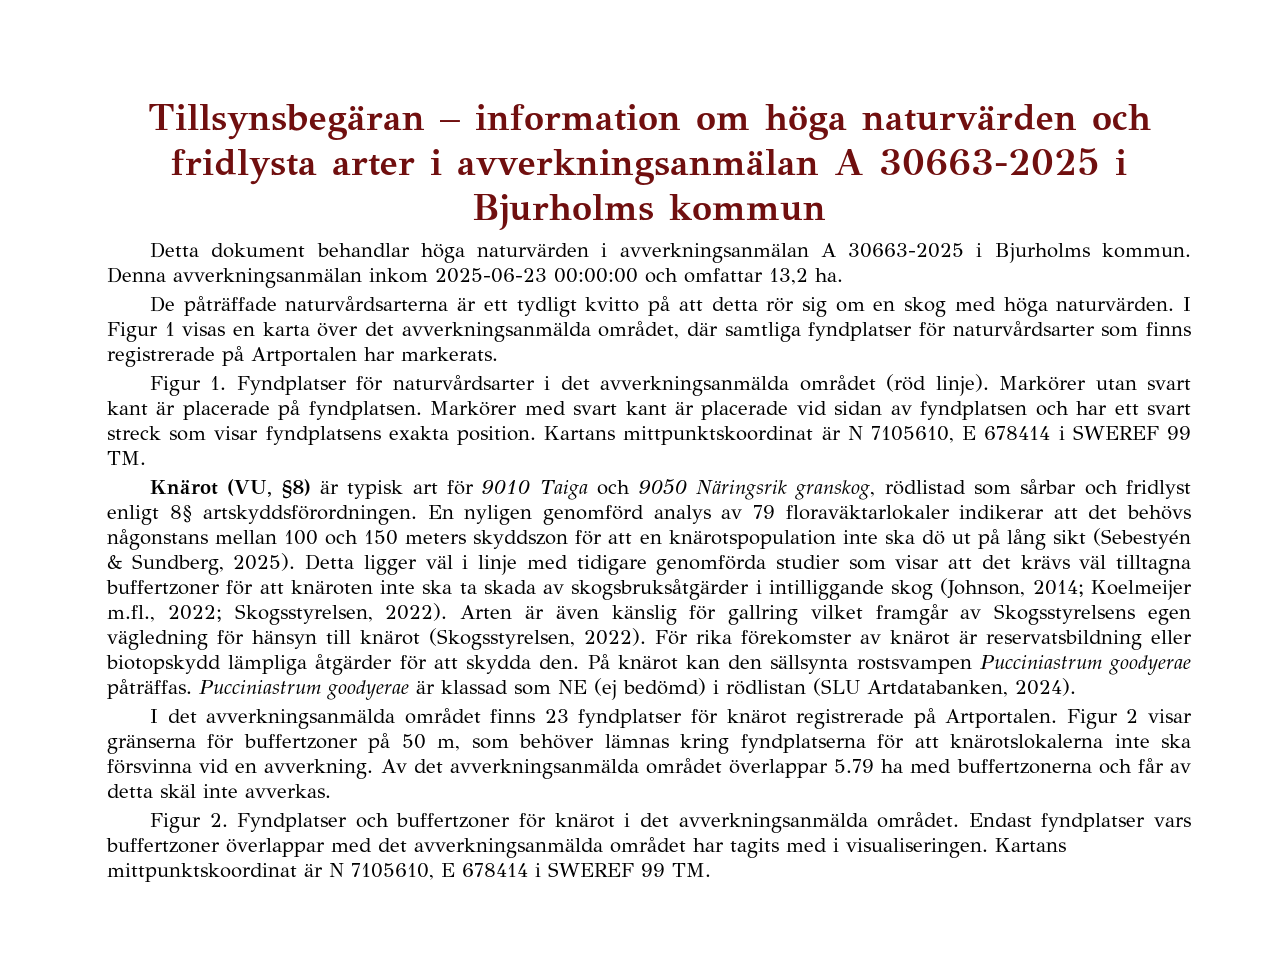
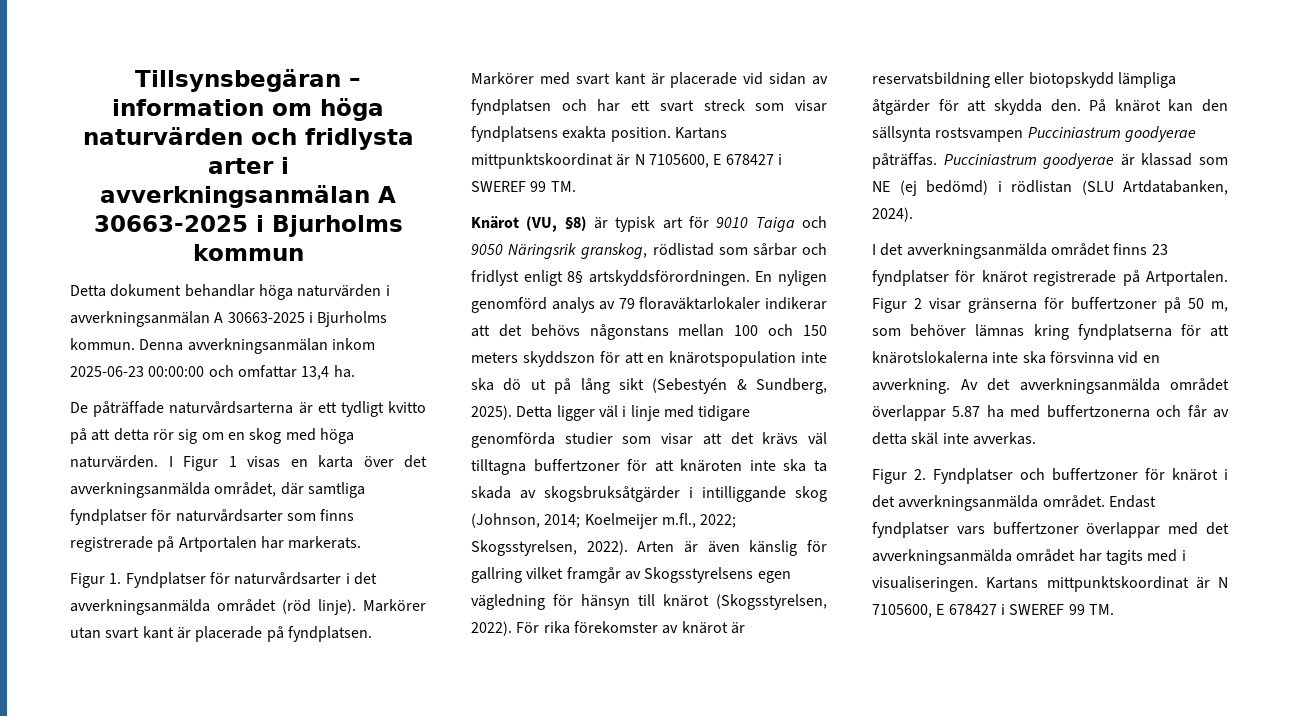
- Denna avverkningsanmälan inkom 2025-06-23 00:00:00 och omfattar 13,2 ha.
+ Denna avverkningsanmälan inkom 2025-06-23 00:00:00 och omfattar 13,4 ha.
- Markörer med svart kant är placerade vid sidan av fyndplatsen och har ett svart streck som visar fyndplatsens exakta position. Kartans mittpunktskoordinat är N 7105610, E 678414 i SWEREF 99 TM.
+ Markörer med svart kant är placerade vid sidan av fyndplatsen och har ett svart streck som visar fyndplatsens exakta position. Kartans mittpunktskoordinat är N 7105600, E 678427 i SWEREF 99 TM.
- Av det avverkningsanmälda området överlappar 5.79 ha med buffertzonerna och får av detta skäl inte avverkas.
+ Av det avverkningsanmälda området överlappar 5.87 ha med buffertzonerna och får av detta skäl inte avverkas.
- Endast fyndplatser vars buffertzoner överlappar med det avverkningsanmälda området har tagits med i visualiseringen. Kartans mittpunktskoordinat är N 7105610, E 678414 i SWEREF 99 TM.
+ Endast fyndplatser vars buffertzoner överlappar med det avverkningsanmälda området har tagits med i visualiseringen. Kartans mittpunktskoordinat är N 7105600, E 678427 i SWEREF 99 TM.

